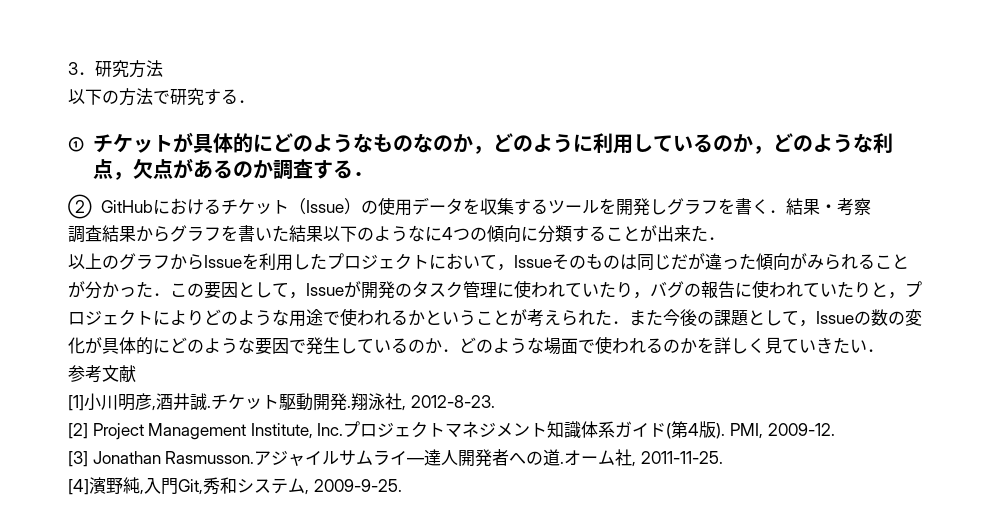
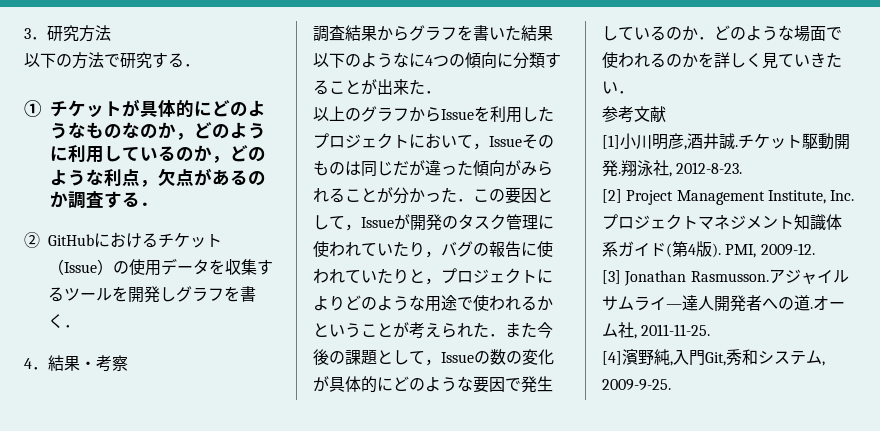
- ② GitHubにおけるチケット（Issue）の使用データを収集するツールを開発しグラフを書く．結果・考察
+ ② GitHubにおけるチケット（Issue）の使用データを収集するツールを開発しグラフを書く．
+ 4．結果・考察

